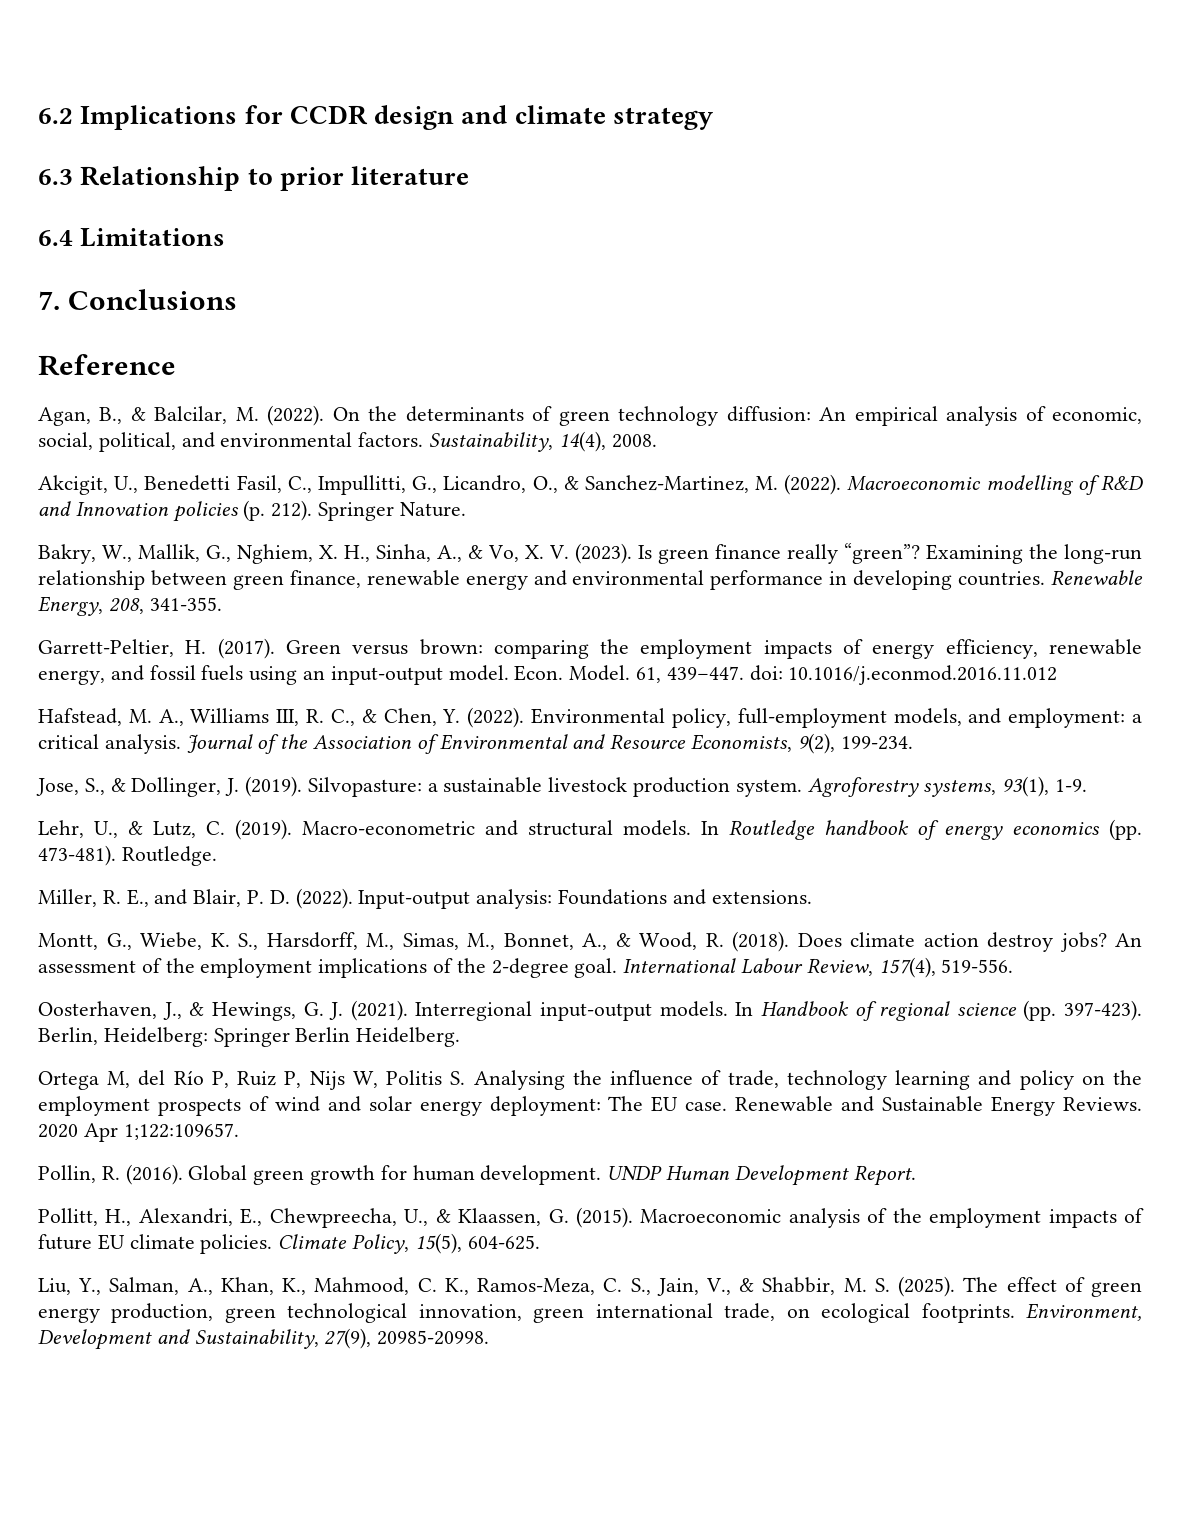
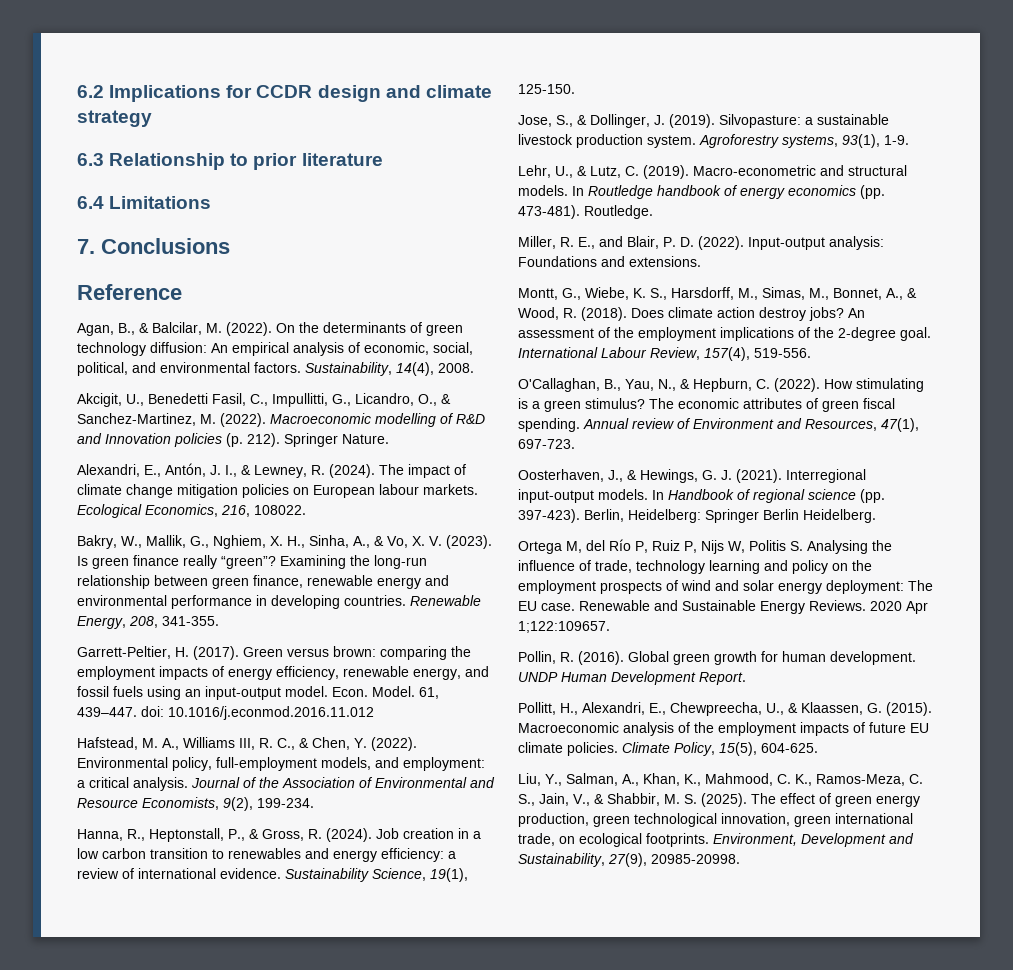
+ Alexandri, E., Antón, J. I., & Lewney, R. (2024). The impact of climate change mitigation policies on European labour markets. Ecological Economics, 216, 108022.
+ Hanna, R., Heptonstall, P., & Gross, R. (2024). Job creation in a low carbon transition to renewables and energy efficiency: a review of international evidence. Sustainability Science, 19(1), 125-150.
+ O'Callaghan, B., Yau, N., & Hepburn, C. (2022). How stimulating is a green stimulus? The economic attributes of green fiscal spending. Annual review of Environment and Resources, 47(1), 697-723.

